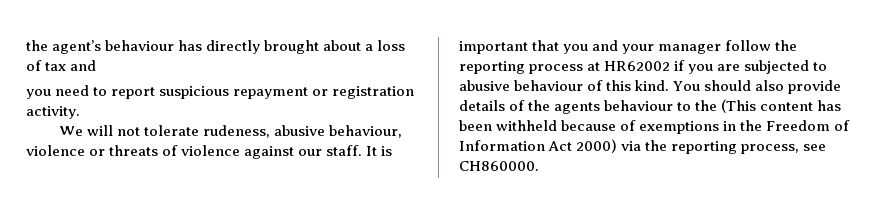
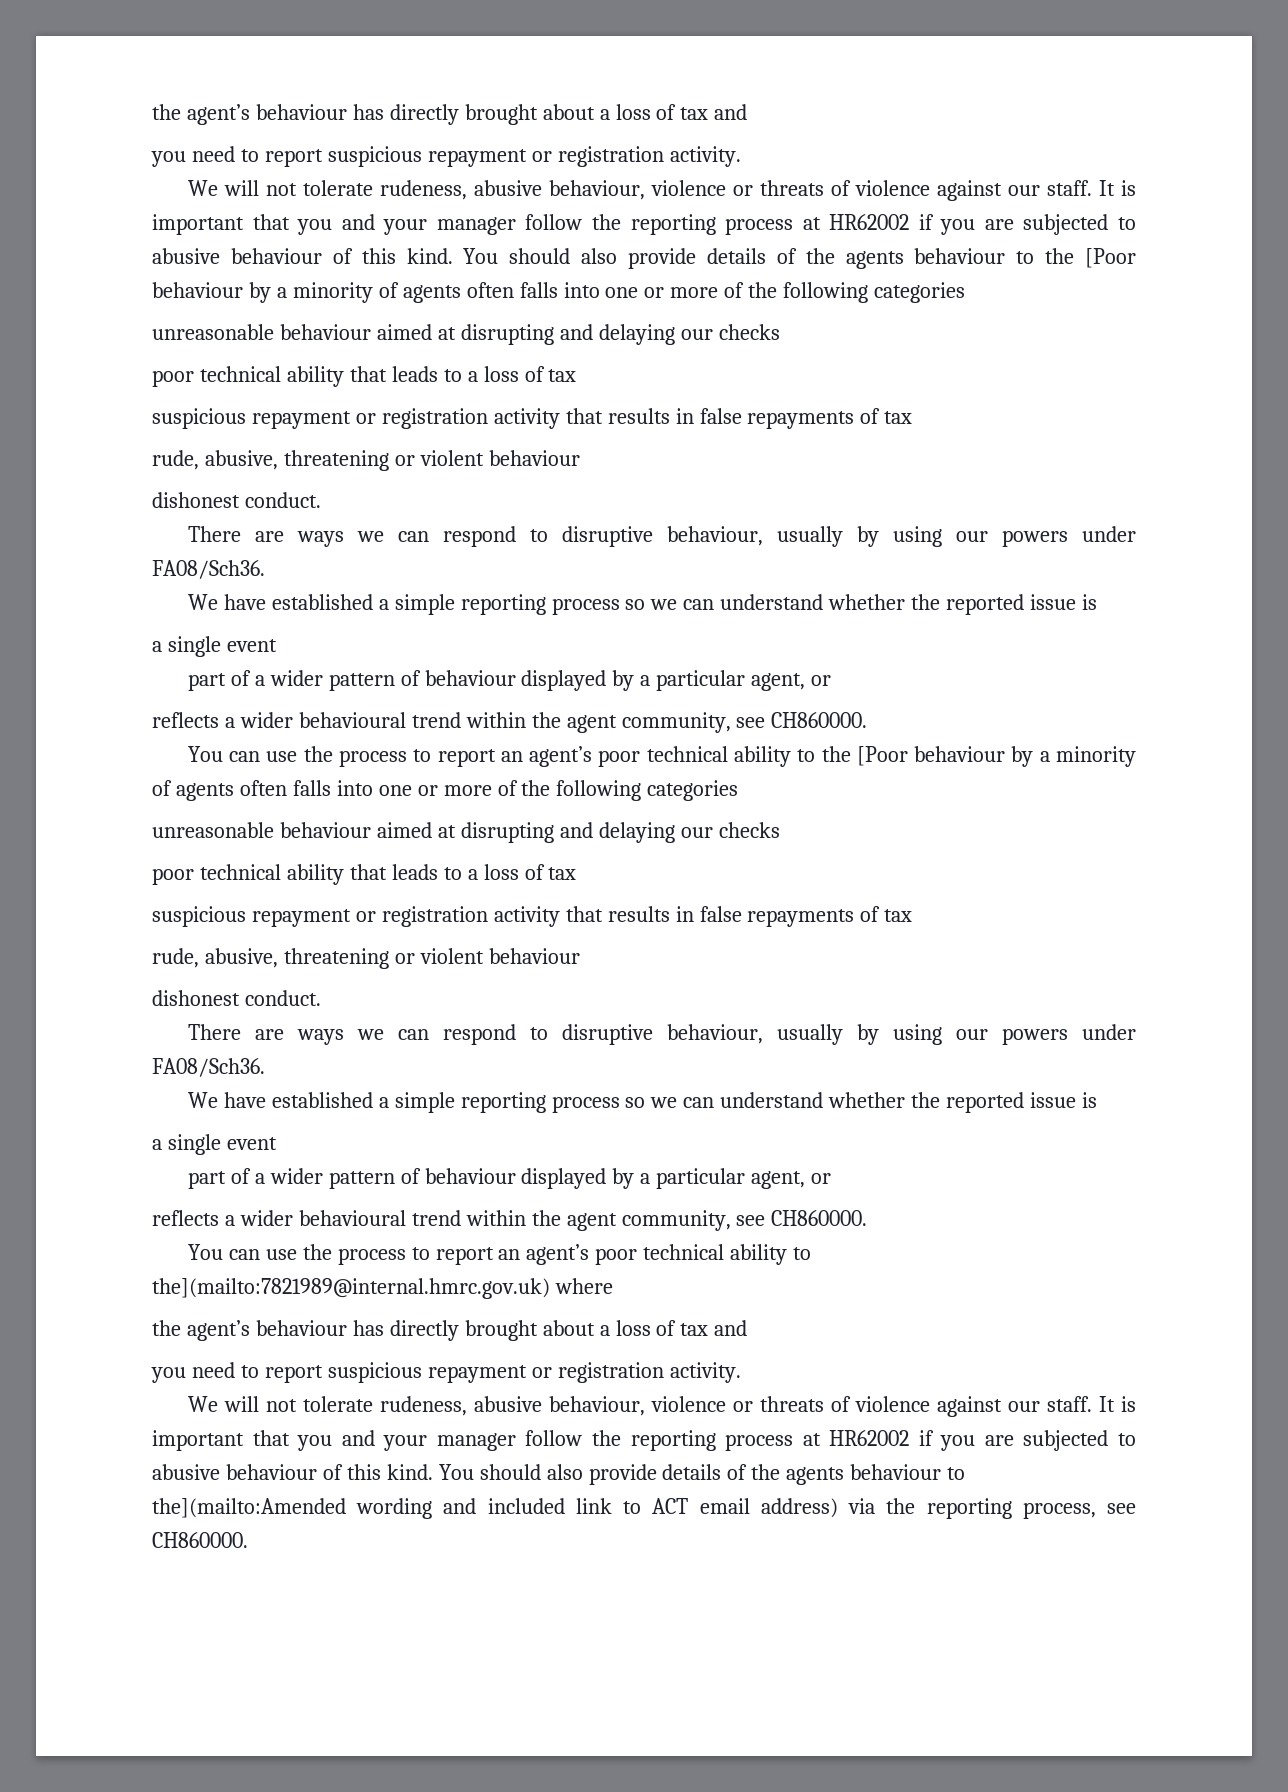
- You should also provide details of the agents behaviour to the (This content has been withheld because of exemptions in the Freedom of Information Act 2000) via the reporting process, see CH860000.
+ You should also provide details of the agents behaviour to the [Poor behaviour by a minority of agents often falls into one or more of the following categories
+ unreasonable behaviour aimed at disrupting and delaying our checks
+ poor technical ability that leads to a loss of tax
+ suspicious repayment or registration activity that results in false repayments of tax
+ rude, abusive, threatening or violent behaviour
+ dishonest conduct.
+ There are ways we can respond to disruptive behaviour, usually by using our powers under FA08/Sch36.
+ We have established a simple reporting process so we can understand whether the reported issue is
+ a single event
+ part of a wider pattern of behaviour displayed by a particular agent, or
+ reflects a wider behavioural trend within the agent community, see CH860000.
+ You can use the process to report an agent’s poor technical ability to the [Poor behaviour by a minority of agents often falls into one or more of the following categories
+ unreasonable behaviour aimed at disrupting and delaying our checks
+ poor technical ability that leads to a loss of tax
+ suspicious repayment or registration activity that results in false repayments of tax
+ rude, abusive, threatening or violent behaviour
+ dishonest conduct.
+ There are ways we can respond to disruptive behaviour, usually by using our powers under FA08/Sch36.
+ We have established a simple reporting process so we can understand whether the reported issue is
+ a single event
+ part of a wider pattern of behaviour displayed by a particular agent, or
+ reflects a wider behavioural trend within the agent community, see CH860000.
+ You can use the process to report an agent’s poor technical ability to the](mailto:7821989@internal.hmrc.gov.uk) where
+ the agent’s behaviour has directly brought about a loss of tax and
+ you need to report suspicious repayment or registration activity.
+ We will not tolerate rudeness, abusive behaviour, violence or threats of violence against our staff. It is important that you and your manager follow the reporting process at HR62002 if you are subjected to abusive behaviour of this kind. You should also provide details of the agents behaviour to the](mailto:Amended wording and included link to ACT email address) via the reporting process, see CH860000.

